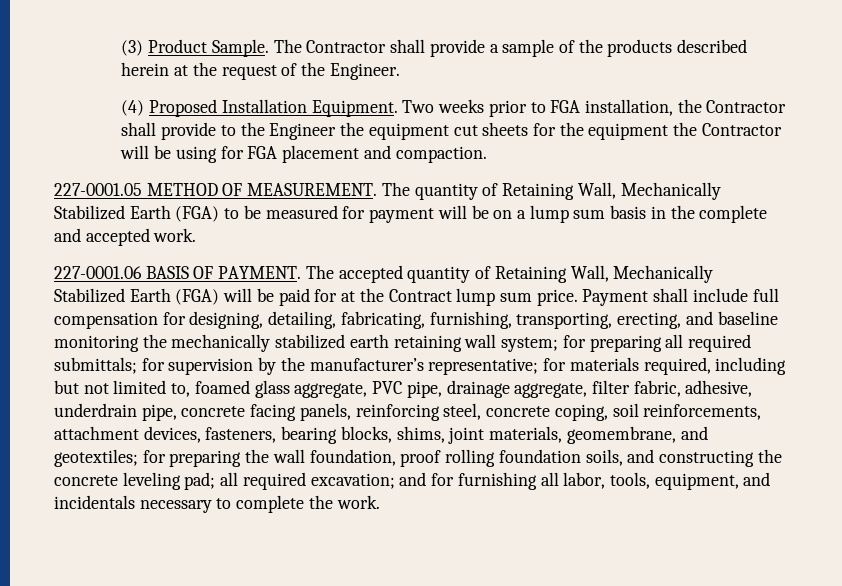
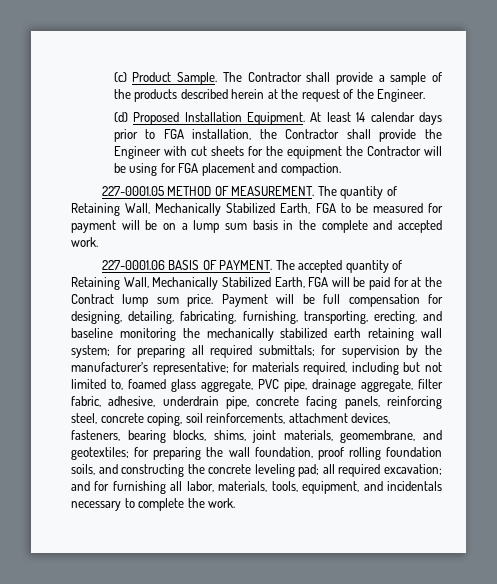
- (3) Product Sample.
+ (c) Product Sample.
- (4) Proposed Installation Equipment.
+ (d) Proposed Installation Equipment.
- Two weeks prior to FGA installation, the Contractor shall provide to the Engineer the equipment cut sheets for the equipment the Contractor will be using for FGA placement and compaction.
+ At least 14 calendar days prior to FGA installation, the Contractor shall provide the Engineer with cut sheets for the equipment the Contractor will be using for FGA placement and compaction.
- The quantity of Retaining Wall, Mechanically Stabilized Earth (FGA) to be measured for payment will be on a lump sum basis in the complete and accepted work.
+ The quantity of Retaining Wall, Mechanically Stabilized Earth, FGA to be measured for payment will be on a lump sum basis in the complete and accepted work.
- The accepted quantity of Retaining Wall, Mechanically Stabilized Earth (FGA) will be paid for at the Contract lump sum price.
+ The accepted quantity of Retaining Wall, Mechanically Stabilized Earth, FGA will be paid for at the Contract lump sum price.
- Payment shall include full compensation for designing, detailing, fabricating, furnishing, transporting, erecting, and baseline monitoring the mechanically stabilized earth retaining wall system;
+ Payment will be full compensation for designing, detailing, fabricating, furnishing, transporting, erecting, and baseline monitoring the mechanically stabilized earth retaining wall system;
- and for furnishing all labor, tools, equipment, and incidentals necessary to complete the work.
+ and for furnishing all labor, materials, tools, equipment, and incidentals necessary to complete the work.

